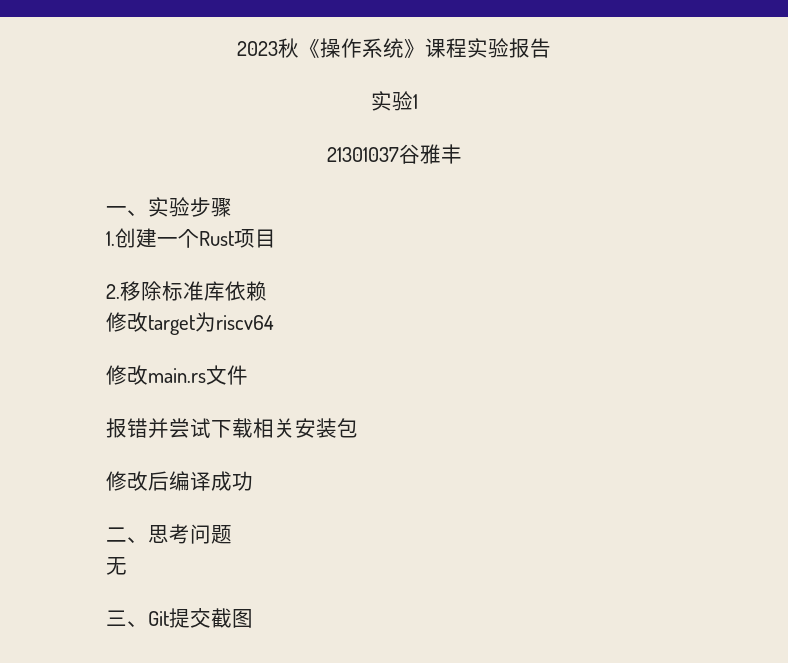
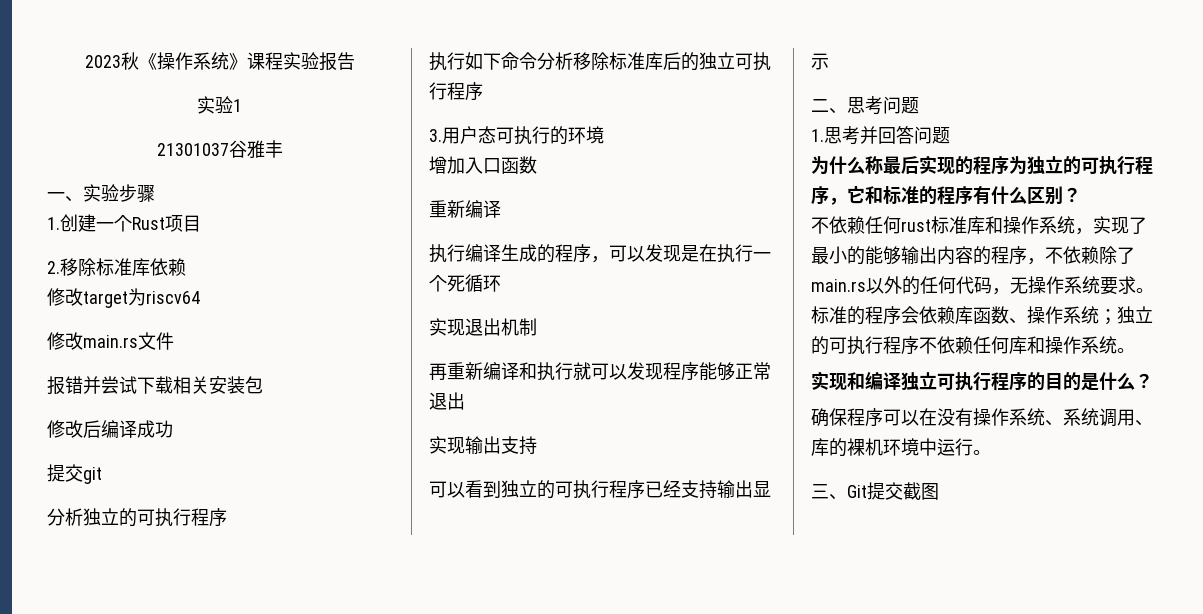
+ 提交git
+ 分析独立的可执行程序
+ 执行如下命令分析移除标准库后的独立可执行程序
+ 3.用户态可执行的环境
+ 增加入口函数
+ 重新编译
+ 执行编译生成的程序，可以发现是在执行一个死循环
+ 实现退出机制
+ 再重新编译和执行就可以发现程序能够正常退出
+ 实现输出支持
+ 可以看到独立的可执行程序已经支持输出显示
  二、思考问题
- 无
+ 1.思考并回答问题
+ 为什么称最后实现的程序为独立的可执行程序，它和标准的程序有什么区别？
+ 不依赖任何rust标准库和操作系统，实现了最小的能够输出内容的程序，不依赖除了main.rs以外的任何代码，无操作系统要求。标准的程序会依赖库函数、操作系统；独立的可执行程序不依赖任何库和操作系统。
+ 实现和编译独立可执行程序的目的是什么？
+ 确保程序可以在没有操作系统、系统调用、库的裸机环境中运行。

